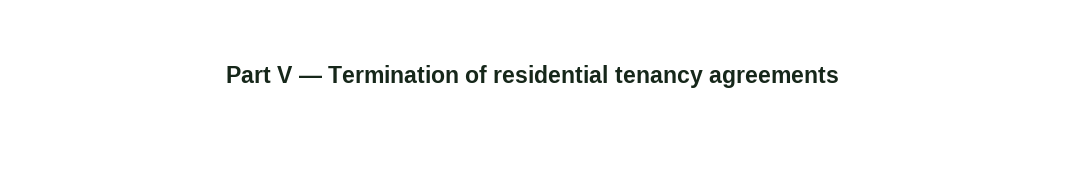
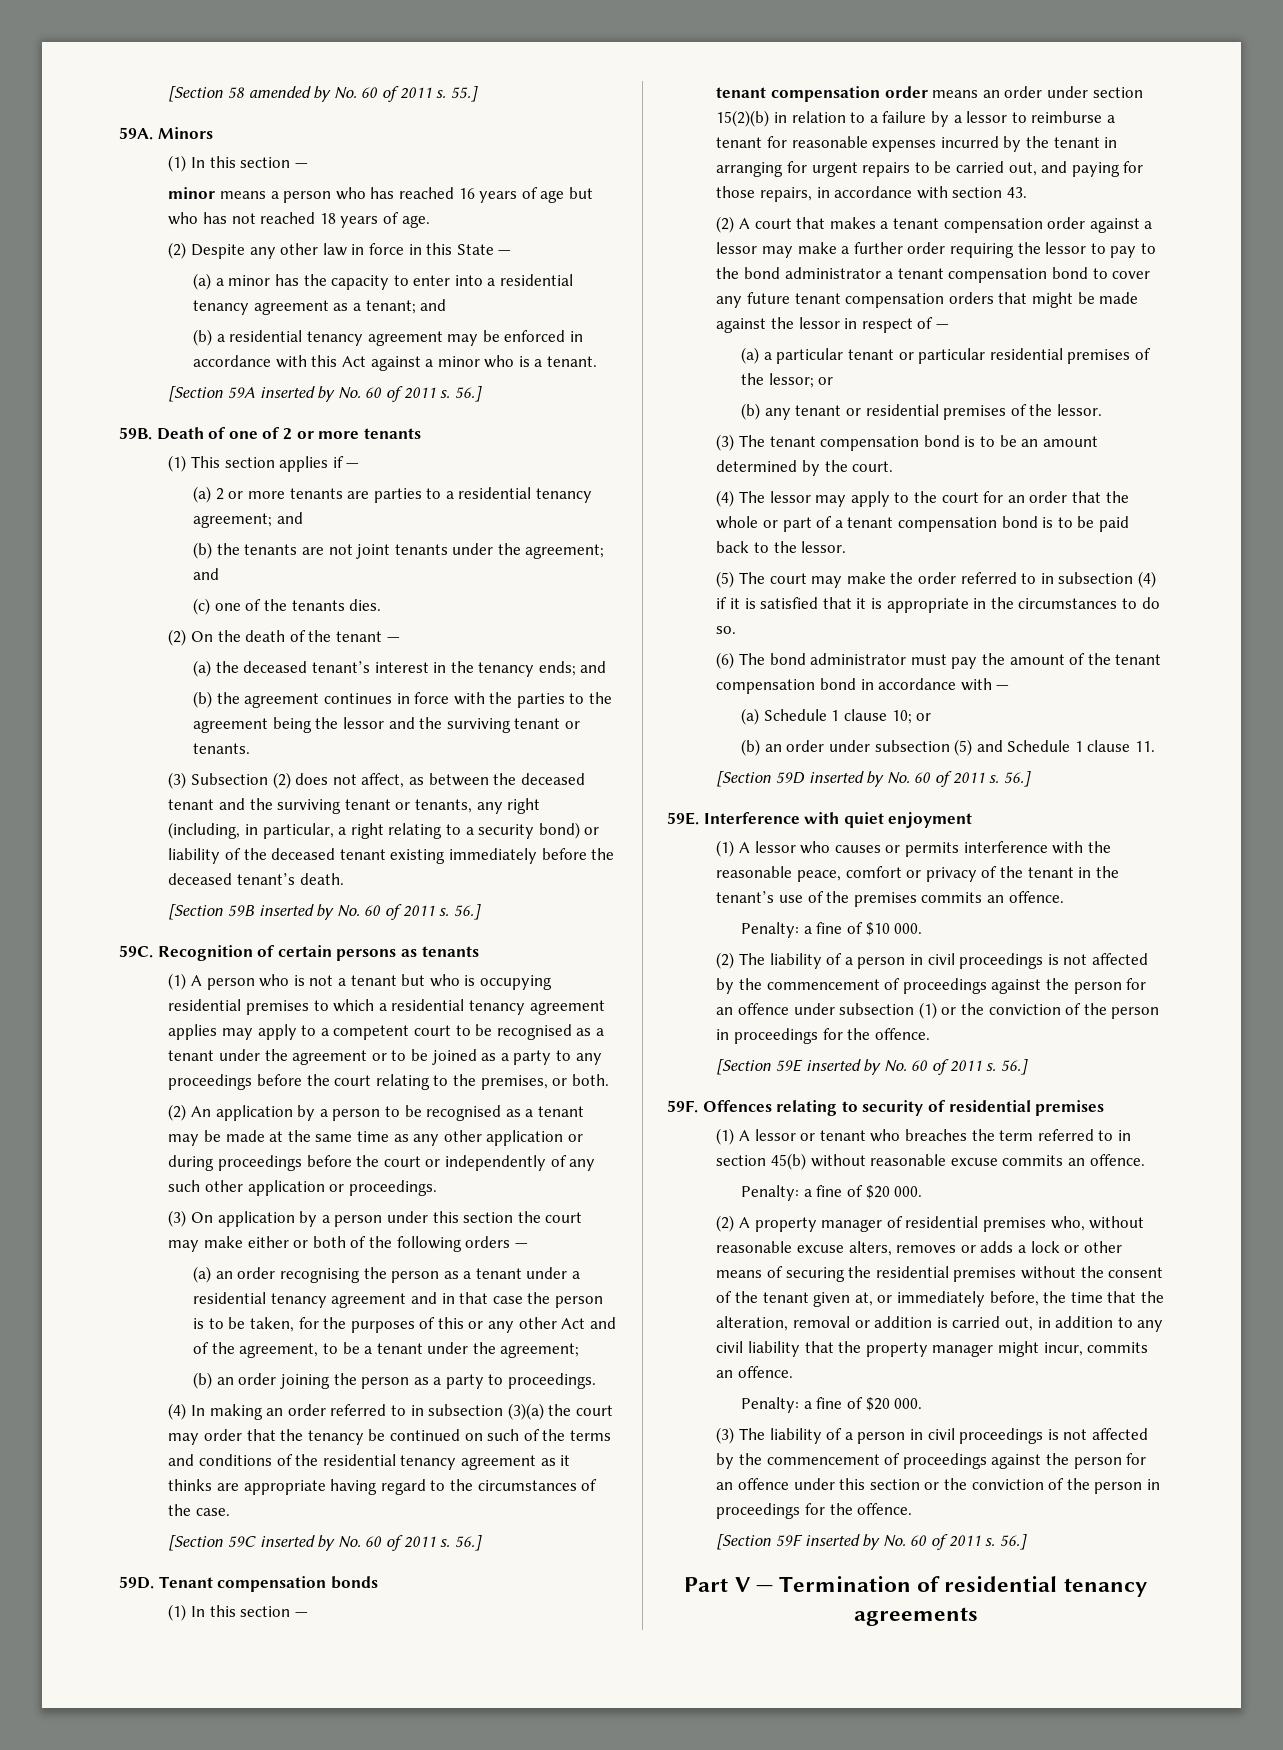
+ [Section 58 amended by No. 60 of 2011 s. 55.]
+ 59A. Minors
+ (1) In this section —
+ minor means a person who has reached 16 years of age but who has not reached 18 years of age.
+ (2) Despite any other law in force in this State —
+ (a) a minor has the capacity to enter into a residential tenancy agreement as a tenant; and
+ (b) a residential tenancy agreement may be enforced in accordance with this Act against a minor who is a tenant.
+ [Section 59A inserted by No. 60 of 2011 s. 56.]
+ 59B. Death of one of 2 or more tenants
+ (1) This section applies if —
+ (a) 2 or more tenants are parties to a residential tenancy agreement; and
+ (b) the tenants are not joint tenants under the agreement; and
+ (c) one of the tenants dies.
+ (2) On the death of the tenant —
+ (a) the deceased tenant’s interest in the tenancy ends; and
+ (b) the agreement continues in force with the parties to the agreement being the lessor and the surviving tenant or tenants.
+ (3) Subsection (2) does not affect, as between the deceased tenant and the surviving tenant or tenants, any right (including, in particular, a right relating to a security bond) or liability of the deceased tenant existing immediately before the deceased tenant’s death.
+ [Section 59B inserted by No. 60 of 2011 s. 56.]
+ 59C. Recognition of certain persons as tenants
+ (1) A person who is not a tenant but who is occupying residential premises to which a residential tenancy agreement applies may apply to a competent court to be recognised as a tenant under the agreement or to be joined as a party to any proceedings before the court relating to the premises, or both.
+ (2) An application by a person to be recognised as a tenant may be made at the same time as any other application or during proceedings before the court or independently of any such other application or proceedings.
+ (3) On application by a person under this section the court may make either or both of the following orders —
+ (a) an order recognising the person as a tenant under a residential tenancy agreement and in that case the person is to be taken, for the purposes of this or any other Act and of the agreement, to be a tenant under the agreement;
+ (b) an order joining the person as a party to proceedings.
+ (4) In making an order referred to in subsection (3)(a) the court may order that the tenancy be continued on such of the terms and conditions of the residential tenancy agreement as it thinks are appropriate having regard to the circumstances of the case.
+ [Section 59C inserted by No. 60 of 2011 s. 56.]
+ 59D. Tenant compensation bonds
+ (1) In this section —
+ tenant compensation order means an order under section 15(2)(b) in relation to a failure by a lessor to reimburse a tenant for reasonable expenses incurred by the tenant in arranging for urgent repairs to be carried out, and paying for those repairs, in accordance with section 43.
+ (2) A court that makes a tenant compensation order against a lessor may make a further order requiring the lessor to pay to the bond administrator a tenant compensation bond to cover any future tenant compensation orders that might be made against the lessor in respect of —
+ (a) a particular tenant or particular residential premises of the lessor; or
+ (b) any tenant or residential premises of the lessor.
+ (3) The tenant compensation bond is to be an amount determined by the court.
+ (4) The lessor may apply to the court for an order that the whole or part of a tenant compensation bond is to be paid back to the lessor.
+ (5) The court may make the order referred to in subsection (4) if it is satisfied that it is appropriate in the circumstances to do so.
+ (6) The bond administrator must pay the amount of the tenant compensation bond in accordance with —
+ (a) Schedule 1 clause 10; or
+ (b) an order under subsection (5) and Schedule 1 clause 11.
+ [Section 59D inserted by No. 60 of 2011 s. 56.]
+ 59E. Interference with quiet enjoyment
+ (1) A lessor who causes or permits interference with the reasonable peace, comfort or privacy of the tenant in the tenant’s use of the premises commits an offence.
+ Penalty: a fine of $10 000.
+ (2) The liability of a person in civil proceedings is not affected by the commencement of proceedings against the person for an offence under subsection (1) or the conviction of the person in proceedings for the offence.
+ [Section 59E inserted by No. 60 of 2011 s. 56.]
+ 59F. Offences relating to security of residential premises
+ (1) A lessor or tenant who breaches the term referred to in section 45(b) without reasonable excuse commits an offence.
+ Penalty: a fine of $20 000.
+ (2) A property manager of residential premises who, without reasonable excuse alters, removes or adds a lock or other means of securing the residential premises without the consent of the tenant given at, or immediately before, the time that the alteration, removal or addition is carried out, in addition to any civil liability that the property manager might incur, commits an offence.
+ Penalty: a fine of $20 000.
+ (3) The liability of a person in civil proceedings is not affected by the commencement of proceedings against the person for an offence under this section or the conviction of the person in proceedings for the offence.
+ [Section 59F inserted by No. 60 of 2011 s. 56.]

